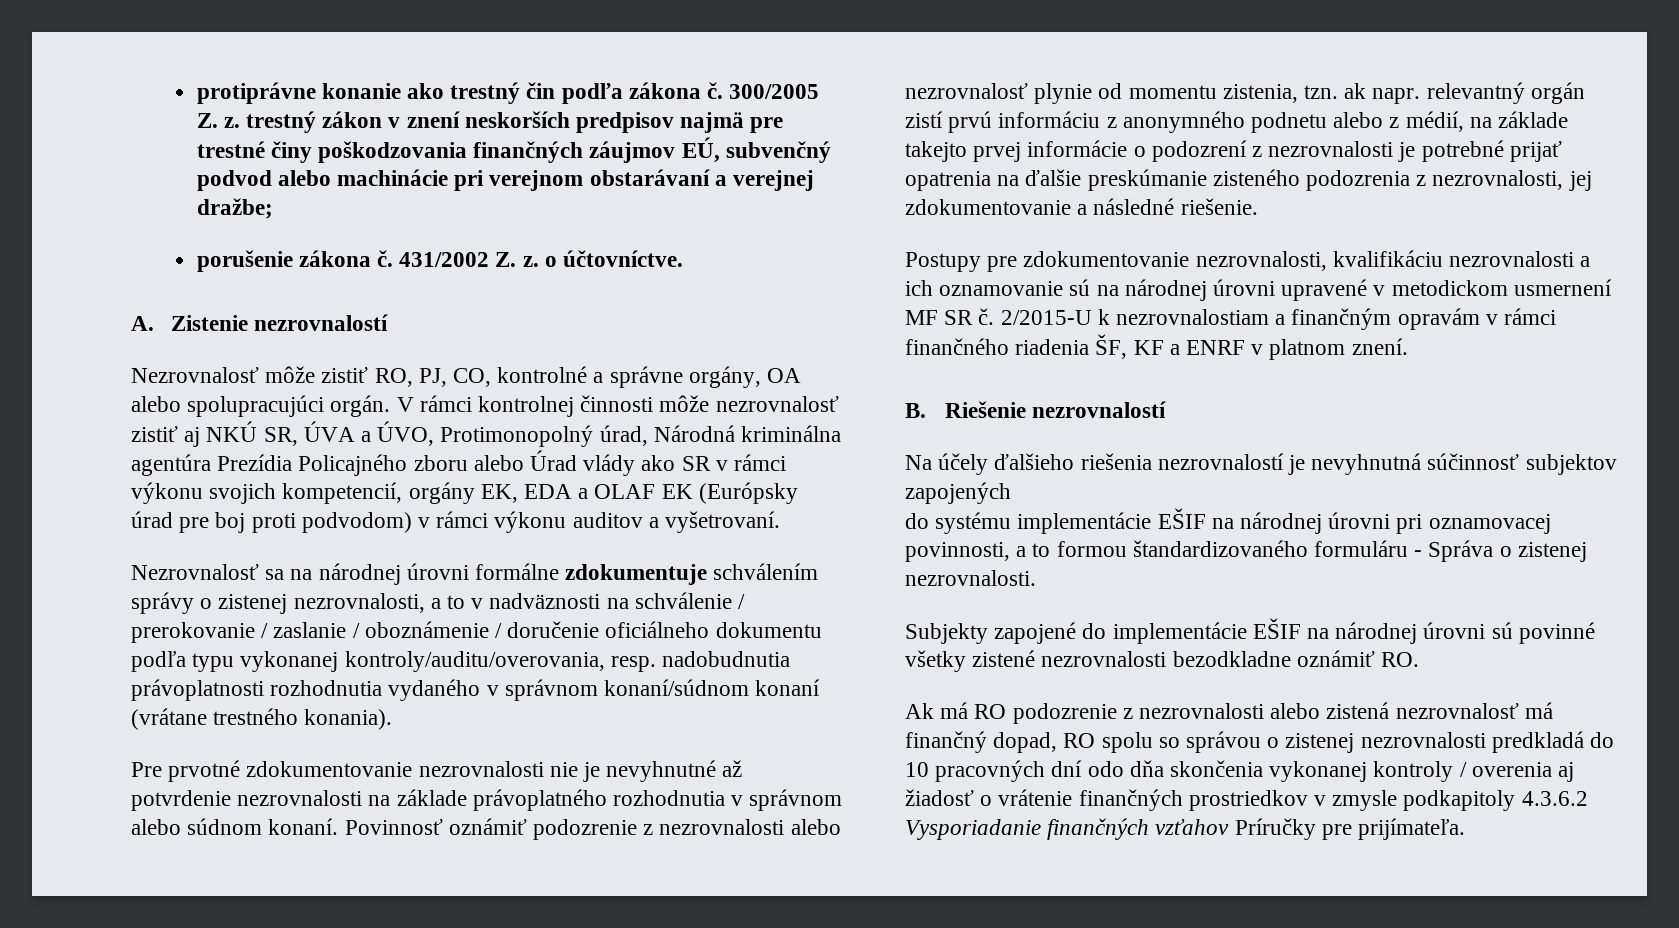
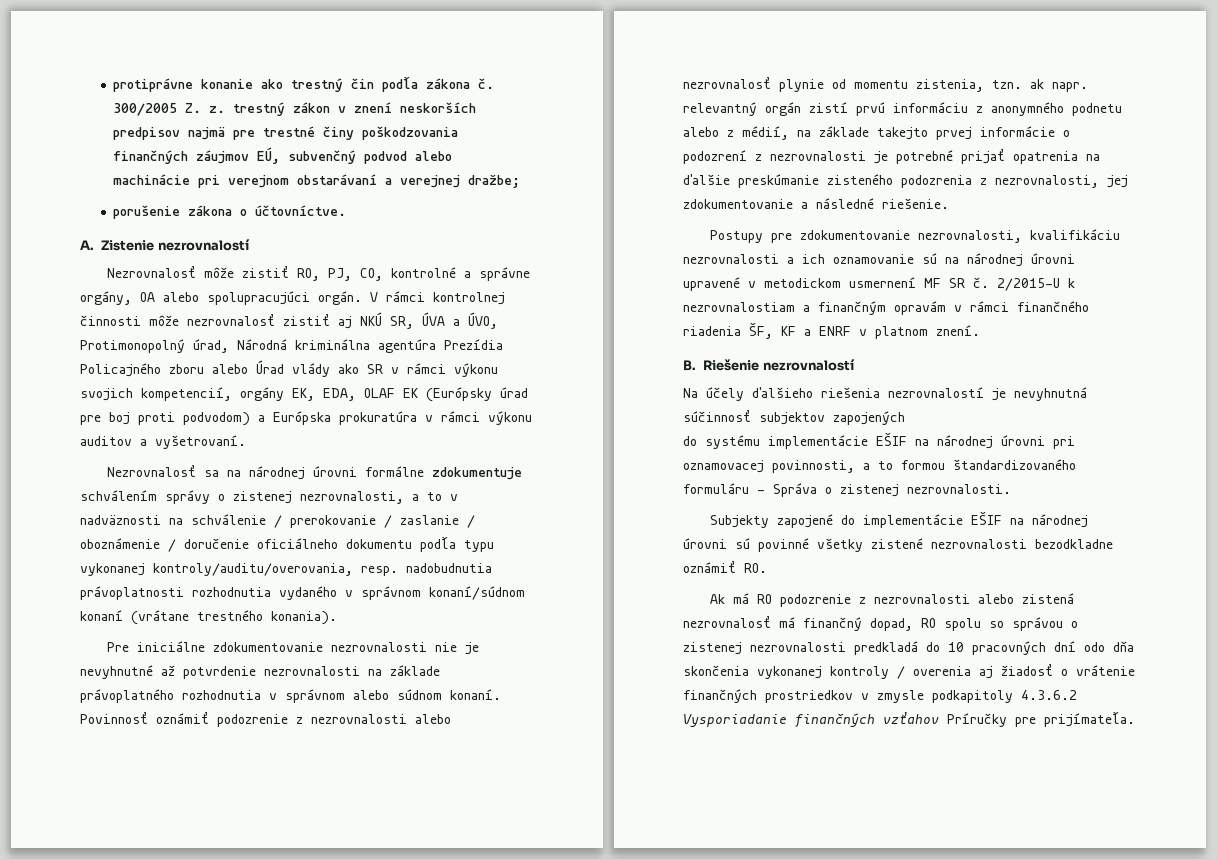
- porušenie zákona č. 431/2002 Z. z. o účtovníctve.
+ porušenie zákona o účtovníctve.
- V rámci kontrolnej činnosti môže nezrovnalosť zistiť aj NKÚ SR, ÚVA a ÚVO, Protimonopolný úrad, Národná kriminálna agentúra Prezídia Policajného zboru alebo Úrad vlády ako SR v rámci výkonu svojich kompetencií, orgány EK, EDA a OLAF EK (Európsky úrad pre boj proti podvodom) v rámci výkonu auditov a vyšetrovaní.
+ V rámci kontrolnej činnosti môže nezrovnalosť zistiť aj NKÚ SR, ÚVA a ÚVO, Protimonopolný úrad, Národná kriminálna agentúra Prezídia Policajného zboru alebo Úrad vlády ako SR v rámci výkonu svojich kompetencií, orgány EK, EDA, OLAF EK (Európsky úrad pre boj proti podvodom) a Európska prokuratúra v rámci výkonu auditov a vyšetrovaní.
- Pre prvotné zdokumentovanie nezrovnalosti nie je nevyhnutné až potvrdenie nezrovnalosti na základe právoplatného rozhodnutia v správnom alebo súdnom konaní.
+ Pre iniciálne zdokumentovanie nezrovnalosti nie je nevyhnutné až potvrdenie nezrovnalosti na základe právoplatného rozhodnutia v správnom alebo súdnom konaní.

